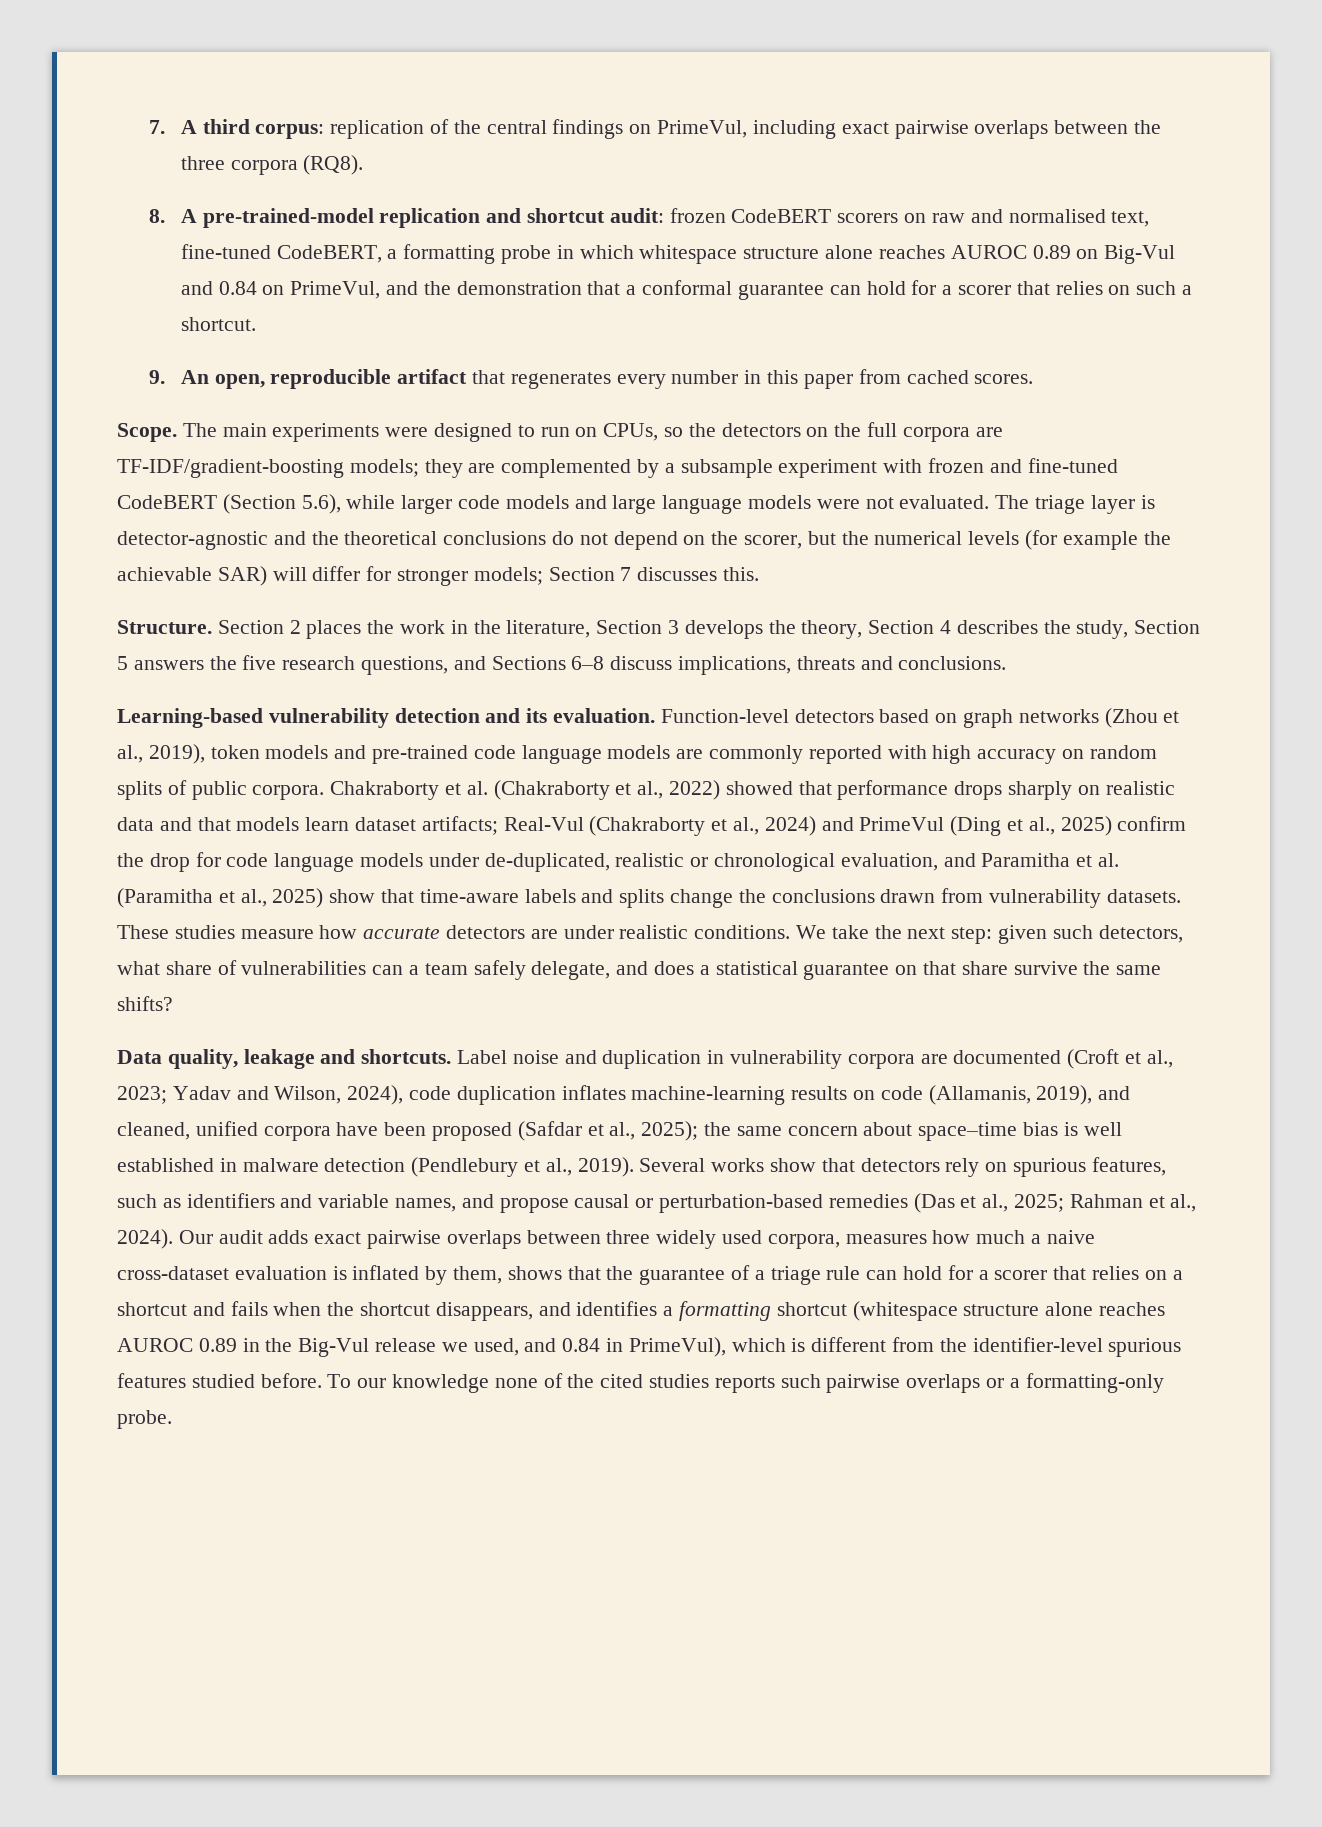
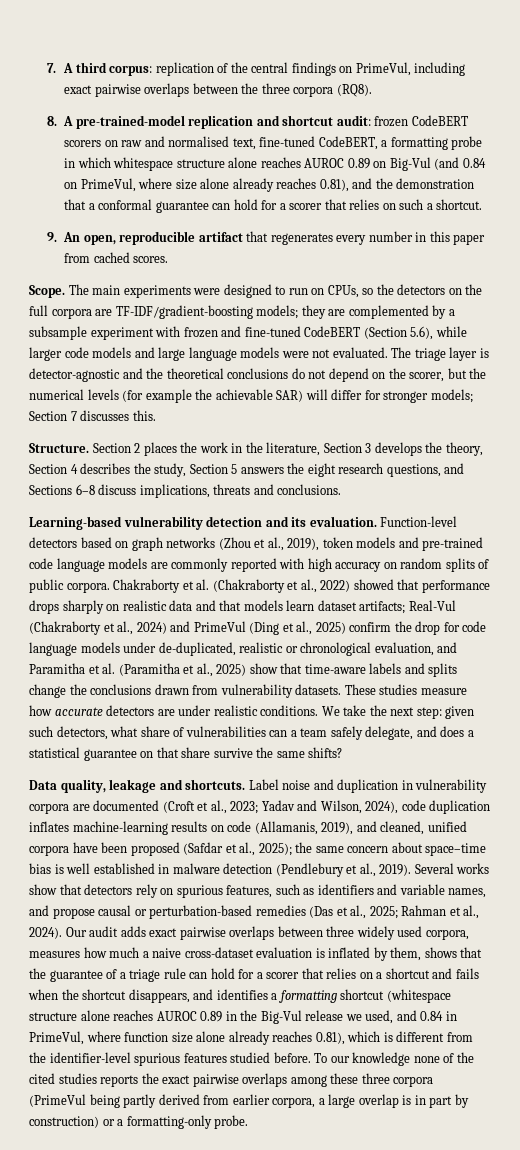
- 8. A pre-trained-model replication and shortcut audit: frozen CodeBERT scorers on raw and normalised text, fine-tuned CodeBERT, a formatting probe in which whitespace structure alone reaches AUROC 0.89 on Big-Vul and 0.84 on PrimeVul, and the demonstration that a conformal guarantee can hold for a scorer that relies on such a shortcut.
+ 8. A pre-trained-model replication and shortcut audit: frozen CodeBERT scorers on raw and normalised text, fine-tuned CodeBERT, a formatting probe in which whitespace structure alone reaches AUROC 0.89 on Big-Vul (and 0.84 on PrimeVul, where size alone already reaches 0.81), and the demonstration that a conformal guarantee can hold for a scorer that relies on such a shortcut.
- Section 2 places the work in the literature, Section 3 develops the theory, Section 4 describes the study, Section 5 answers the five research questions, and Sections 6–8 discuss implications, threats and conclusions.
+ Section 2 places the work in the literature, Section 3 develops the theory, Section 4 describes the study, Section 5 answers the eight research questions, and Sections 6–8 discuss implications, threats and conclusions.
- Our audit adds exact pairwise overlaps between three widely used corpora, measures how much a naive cross-dataset evaluation is inflated by them, shows that the guarantee of a triage rule can hold for a scorer that relies on a shortcut and fails when the shortcut disappears, and identifies a formatting shortcut (whitespace structure alone reaches AUROC 0.89 in the Big-Vul release we used, and 0.84 in PrimeVul), which is different from the identifier-level spurious features studied before.
+ Our audit adds exact pairwise overlaps between three widely used corpora, measures how much a naive cross-dataset evaluation is inflated by them, shows that the guarantee of a triage rule can hold for a scorer that relies on a shortcut and fails when the shortcut disappears, and identifies a formatting shortcut (whitespace structure alone reaches AUROC 0.89 in the Big-Vul release we used, and 0.84 in PrimeVul, where function size alone already reaches 0.81), which is different from the identifier-level spurious features studied before.
- To our knowledge none of the cited studies reports such pairwise overlaps or a formatting-only probe.
+ To our knowledge none of the cited studies reports the exact pairwise overlaps among these three corpora (PrimeVul being partly derived from earlier corpora, a large overlap is in part by construction) or a formatting-only probe.

